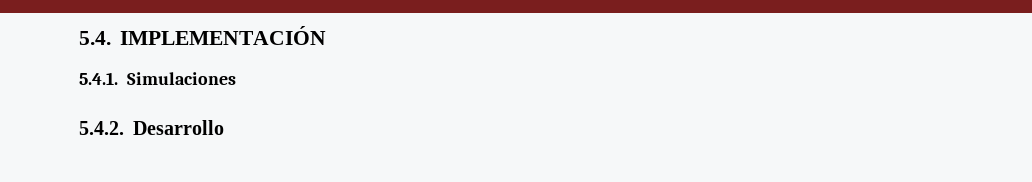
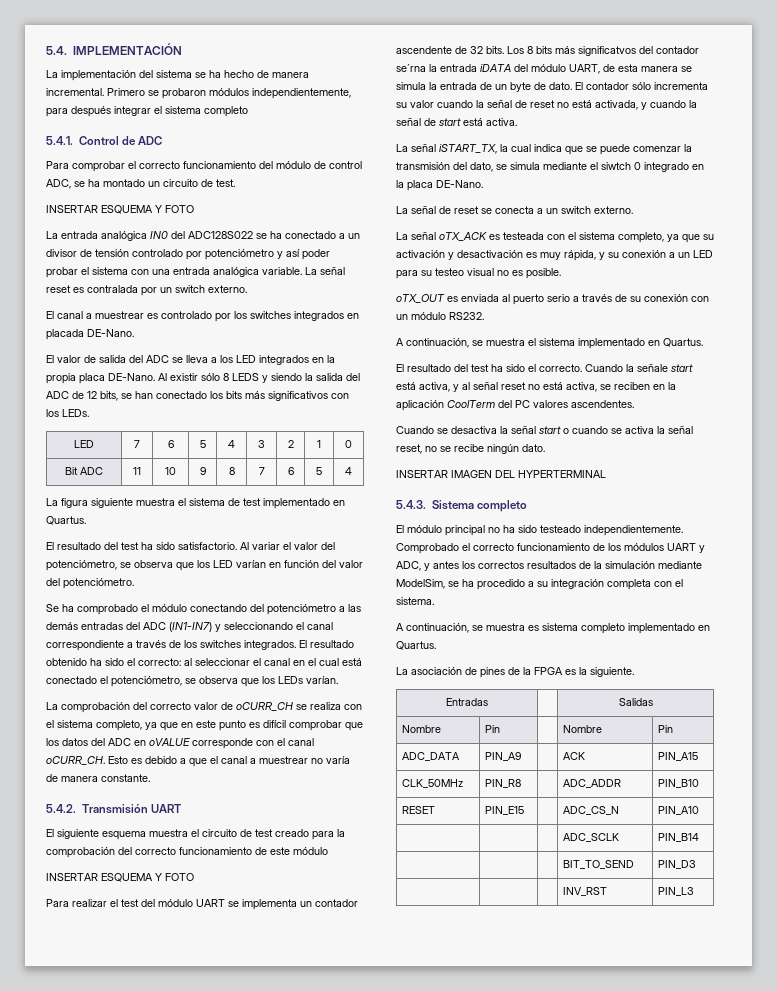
- 5.4.1. Simulaciones
- 5.4.2. Desarrollo
+ La implementación del sistema se ha hecho de manera incremental. Primero se probaron módulos independientemente, para después integrar el sistema completo
+ 5.4.1. Control de ADC
+ Para comprobar el correcto funcionamiento del módulo de control ADC, se ha montado un circuito de test.
+ INSERTAR ESQUEMA Y FOTO
+ La entrada analógica IN0 del ADC128S022 se ha conectado a un divisor de tensión controlado por potenciómetro y así poder probar el sistema con una entrada analógica variable. La señal reset es contralada por un switch externo.
+ El canal a muestrear es controlado por los switches integrados en placada DE-Nano.
+ El valor de salida del ADC se lleva a los LED integrados en la propia placa DE-Nano. Al existir sólo 8 LEDS y siendo la salida del ADC de 12 bits, se han conectado los bits más significativos con los LEDs.
+ LED | 7 | 6 | 5 | 4 | 3 | 2 | 1 | 0
+ Bit ADC | 11 | 10 | 9 | 8 | 7 | 6 | 5 | 4
+ La figura siguiente muestra el sistema de test implementado en Quartus.
+ El resultado del test ha sido satisfactorio. Al variar el valor del potenciómetro, se observa que los LED varían en función del valor del potenciómetro.
+ Se ha comprobado el módulo conectando del potenciómetro a las demás entradas del ADC (IN1-IN7) y seleccionando el canal correspondiente a través de los switches integrados. El resultado obtenido ha sido el correcto: al seleccionar el canal en el cual está conectado el potenciómetro, se observa que los LEDs varían.
+ La comprobación del correcto valor de oCURR_CH se realiza con el sistema completo, ya que en este punto es difícil comprobar que los datos del ADC en oVALUE corresponde con el canal oCURR_CH. Esto es debido a que el canal a muestrear no varía de manera constante.
+ 5.4.2. Transmisión UART
+ El siguiente esquema muestra el circuito de test creado para la comprobación del correcto funcionamiento de este módulo
+ INSERTAR ESQUEMA Y FOTO
+ Para realizar el test del módulo UART se implementa un contador ascendente de 32 bits. Los 8 bits más significatvos del contador se´rna la entrada iDATA del módulo UART, de esta manera se simula la entrada de un byte de dato. El contador sólo incrementa su valor cuando la señal de reset no está activada, y cuando la señal de start está activa.
+ La señal iSTART_TX, la cual indica que se puede comenzar la transmisión del dato, se simula mediante el siwtch 0 integrado en la placa DE-Nano.
+ La señal de reset se conecta a un switch externo.
+ La señal oTX_ACK es testeada con el sistema completo, ya que su activación y desactivación es muy rápida, y su conexión a un LED para su testeo visual no es posible.
+ oTX_OUT es enviada al puerto serio a través de su conexión con un módulo RS232.
+ A continuación, se muestra el sistema implementado en Quartus.
+ El resultado del test ha sido el correcto. Cuando la señale start está activa, y al señal reset no está activa, se reciben en la aplicación CoolTerm del PC valores ascendentes.
+ Cuando se desactiva la señal start o cuando se activa la señal reset, no se recibe ningún dato.
+ INSERTAR IMAGEN DEL HYPERTERMINAL
+ 5.4.3. Sistema completo
+ El módulo principal no ha sido testeado independientemente. Comprobado el correcto funcionamiento de los módulos UART y ADC, y antes los correctos resultados de la simulación mediante ModelSim, se ha procedido a su integración completa con el sistema.
+ A continuación, se muestra es sistema completo implementado en Quartus.
+ La asociación de pines de la FPGA es la siguiente.
+ Entradas | | Salidas
+ Nombre | Pin | | Nombre | Pin
+ ADC_DATA | PIN_A9 | | ACK | PIN_A15
+ CLK_50MHz | PIN_R8 | | ADC_ADDR | PIN_B10
+ RESET | PIN_E15 | | ADC_CS_N | PIN_A10
+ | | | ADC_SCLK | PIN_B14
+ | | | BIT_TO_SEND | PIN_D3
+ | | | INV_RST | PIN_L3

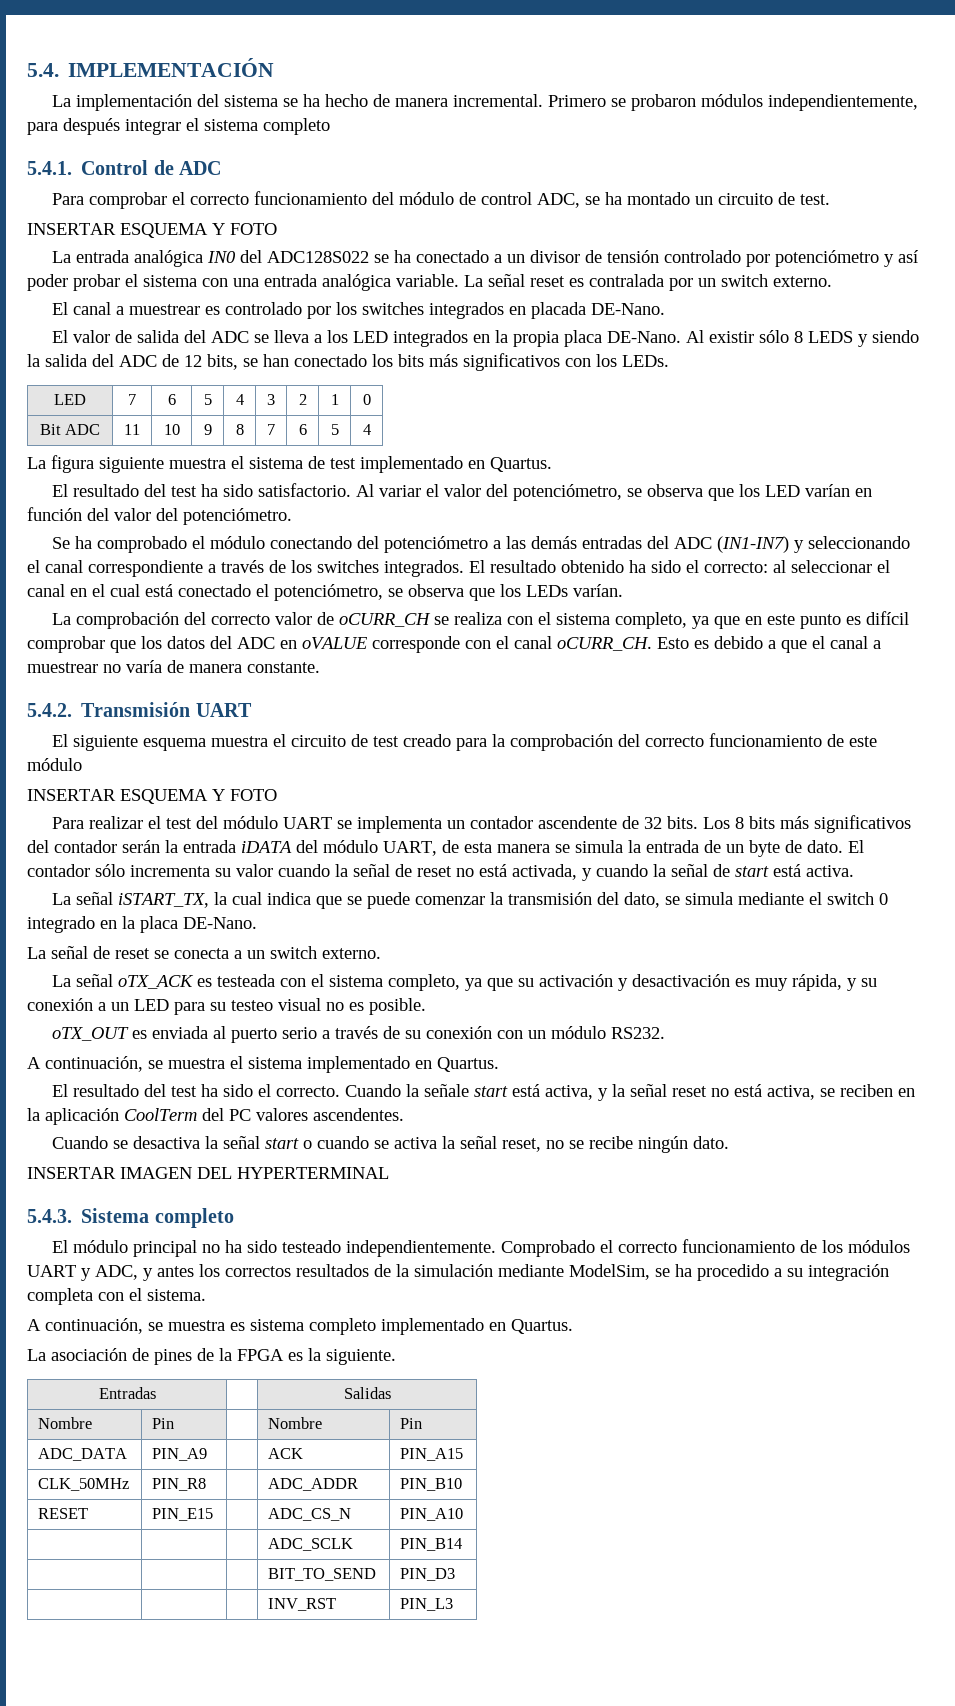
- Los 8 bits más significatvos del contador se´rna la entrada iDATA del módulo UART, de esta manera se simula la entrada de un byte de dato.
+ Los 8 bits más significativos del contador serán la entrada iDATA del módulo UART, de esta manera se simula la entrada de un byte de dato.
- La señal iSTART_TX, la cual indica que se puede comenzar la transmisión del dato, se simula mediante el siwtch 0 integrado en la placa DE-Nano.
+ La señal iSTART_TX, la cual indica que se puede comenzar la transmisión del dato, se simula mediante el switch 0 integrado en la placa DE-Nano.
- Cuando la señale start está activa, y al señal reset no está activa, se reciben en la aplicación CoolTerm del PC valores ascendentes.
+ Cuando la señale start está activa, y la señal reset no está activa, se reciben en la aplicación CoolTerm del PC valores ascendentes.

